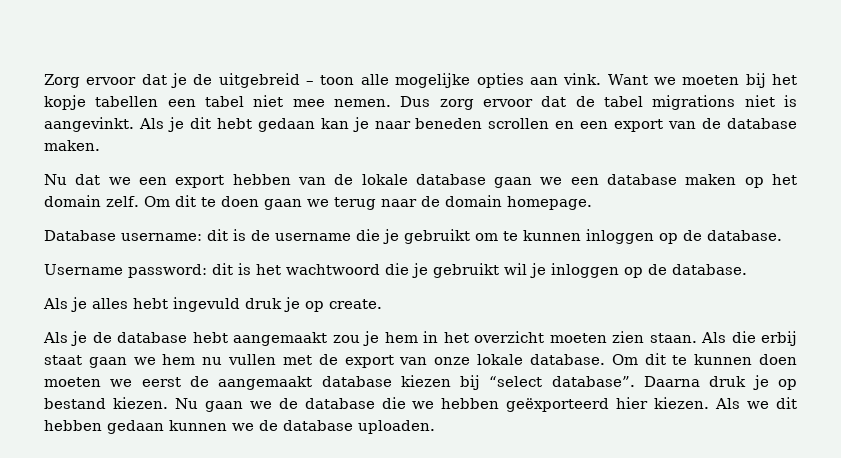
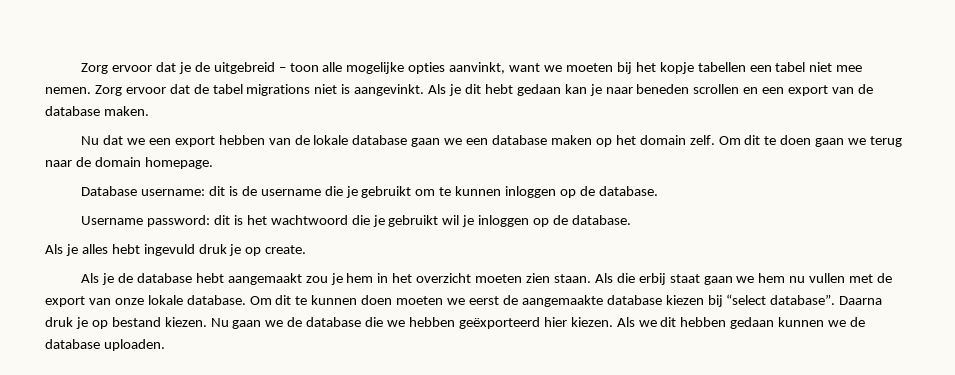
- Zorg ervoor dat je de uitgebreid – toon alle mogelijke opties aan vink. Want we moeten bij het kopje tabellen een tabel niet mee nemen.
+ Zorg ervoor dat je de uitgebreid – toon alle mogelijke opties aanvinkt, want we moeten bij het kopje tabellen een tabel niet mee nemen.
- Dus zorg ervoor dat de tabel migrations niet is aangevinkt.
+ Zorg ervoor dat de tabel migrations niet is aangevinkt.
- Om dit te kunnen doen moeten we eerst de aangemaakt database kiezen bij “select database”.
+ Om dit te kunnen doen moeten we eerst de aangemaakte database kiezen bij “select database”.

